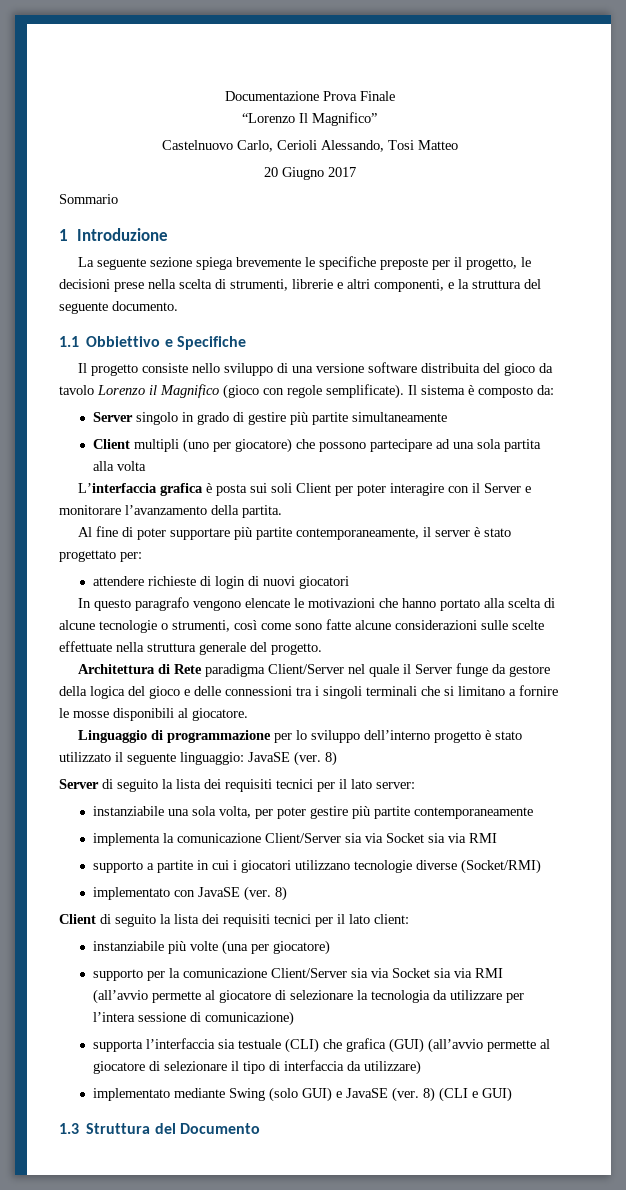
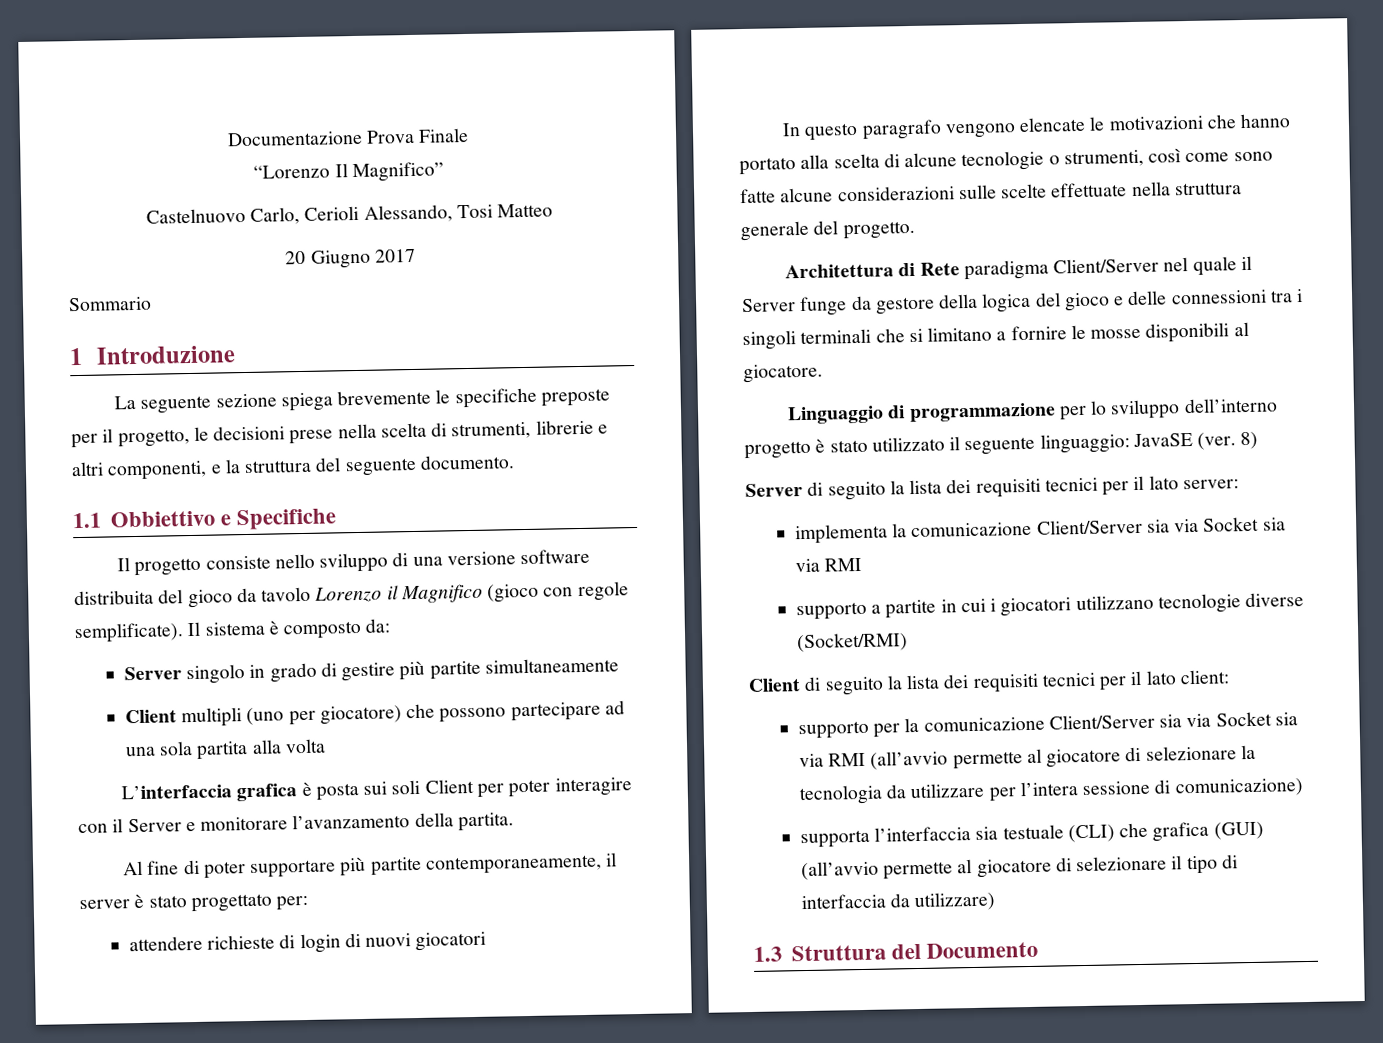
- instanziabile una sola volta, per poter gestire più partite contemporaneamente
- implementato con JavaSE (ver. 8)
- instanziabile più volte (una per giocatore)
- implementato mediante Swing (solo GUI) e JavaSE (ver. 8) (CLI e GUI)

